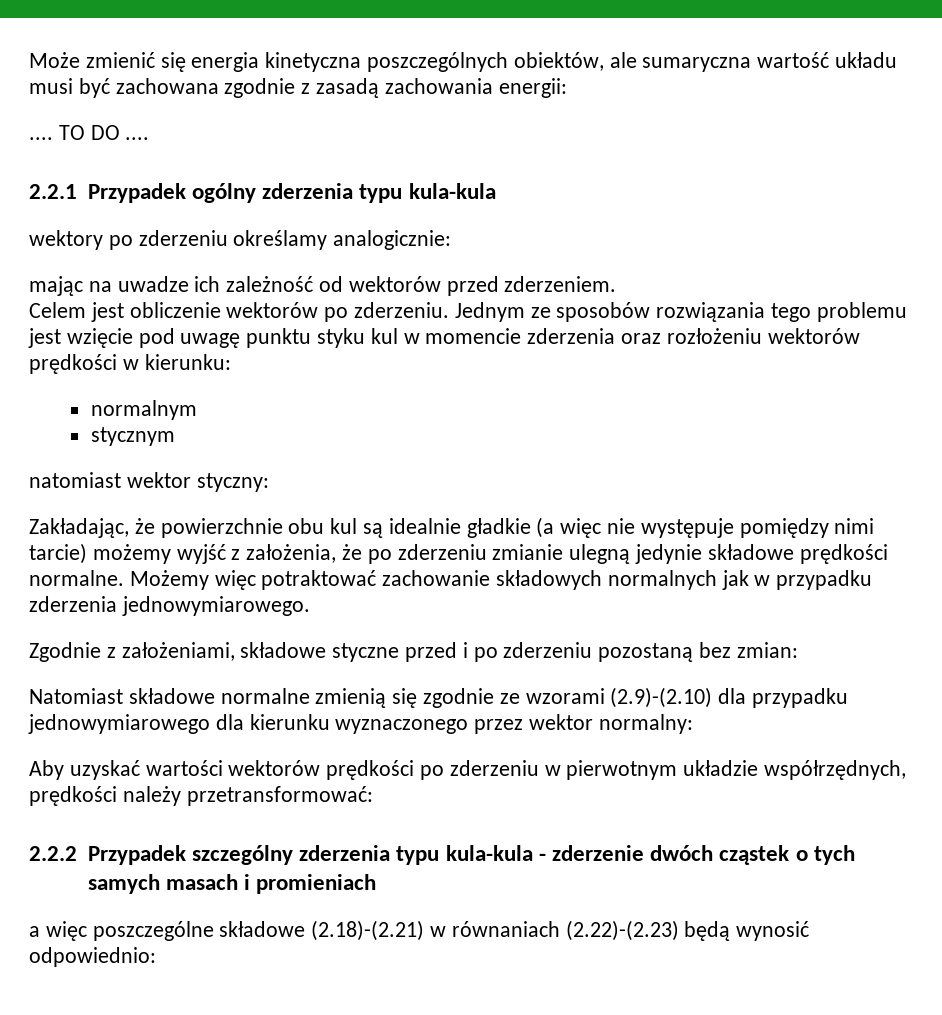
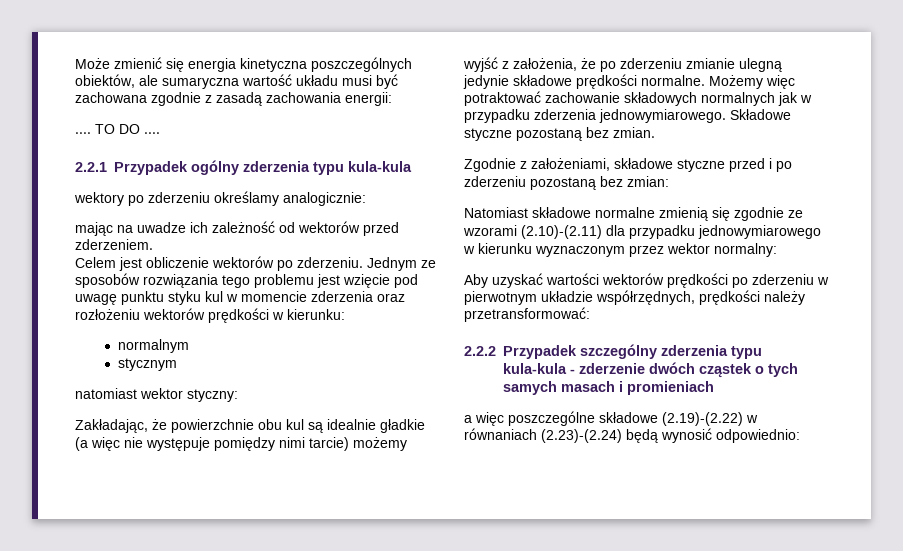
+ Składowe styczne pozostaną bez zmian.
- Natomiast składowe normalne zmienią się zgodnie ze wzorami (2.9)-(2.10) dla przypadku jednowymiarowego dla kierunku wyznaczonego przez wektor normalny:
+ Natomiast składowe normalne zmienią się zgodnie ze wzorami (2.10)-(2.11) dla przypadku jednowymiarowego w kierunku wyznaczonym przez wektor normalny:
- a więc poszczególne składowe (2.18)-(2.21) w równaniach (2.22)-(2.23) będą wynosić odpowiednio:
+ a więc poszczególne składowe (2.19)-(2.22) w równaniach (2.23)-(2.24) będą wynosić odpowiednio:

